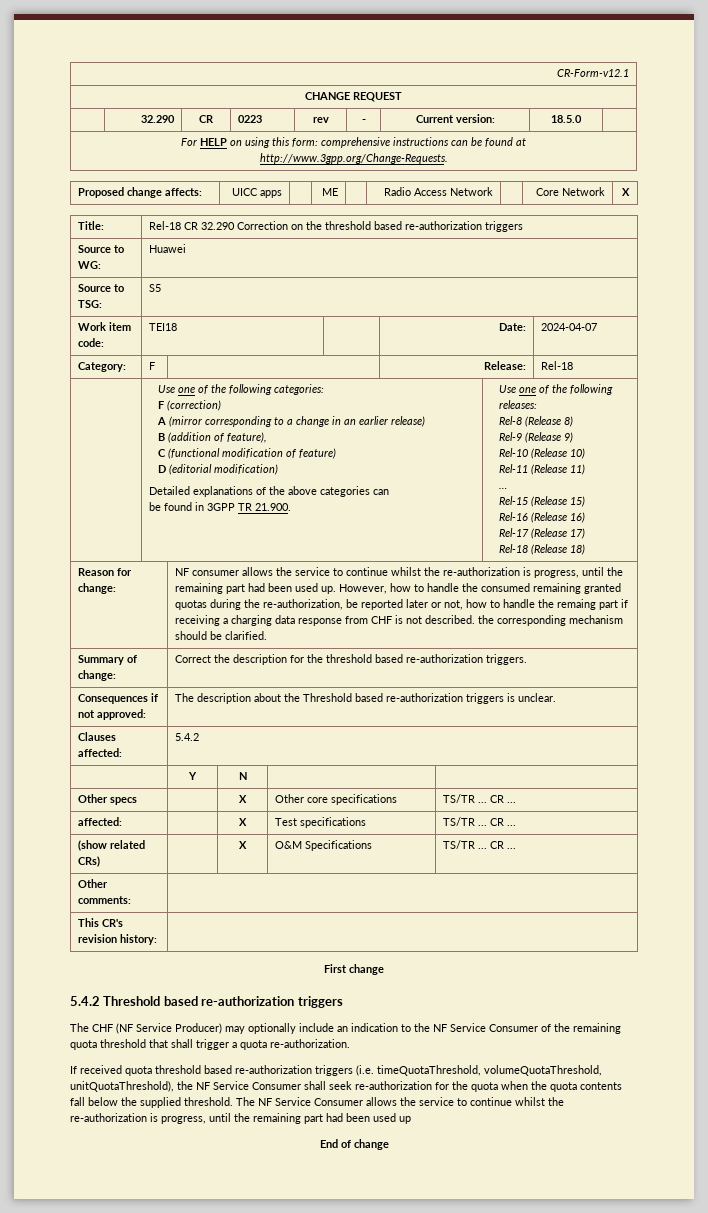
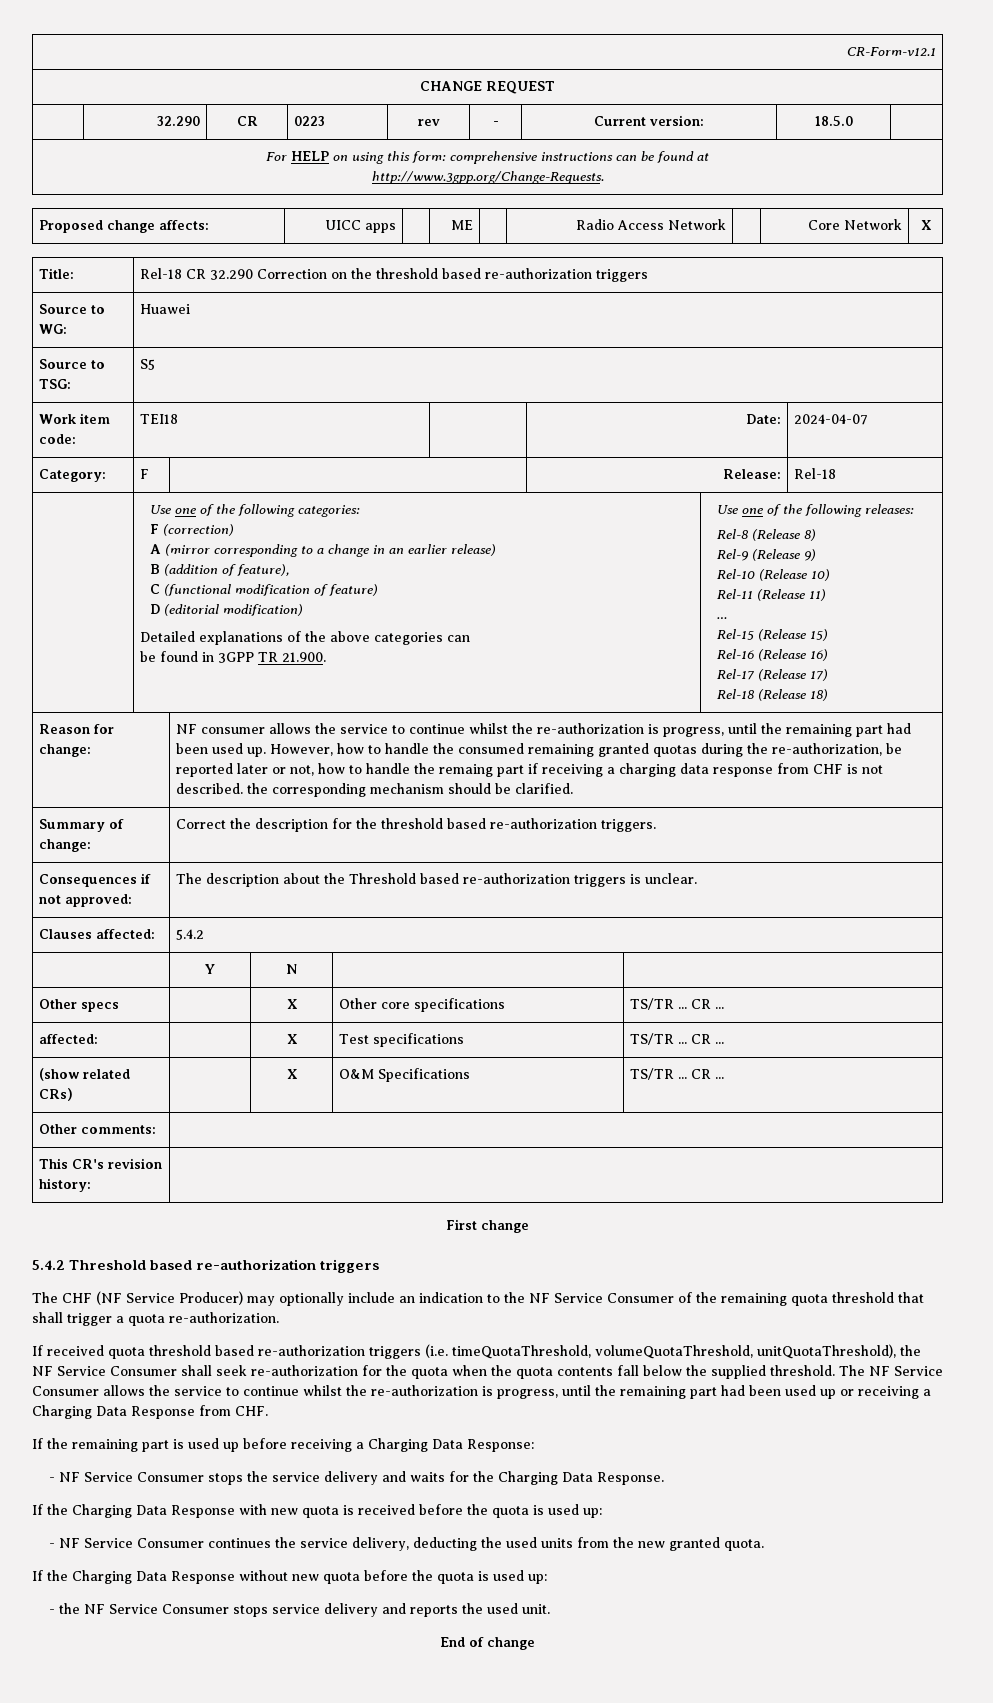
- The NF Service Consumer allows the service to continue whilst the re-authorization is progress, until the remaining part had been used up
+ The NF Service Consumer allows the service to continue whilst the re-authorization is progress, until the remaining part had been used up or receiving a Charging Data Response from CHF.
+ If the remaining part is used up before receiving a Charging Data Response:
+ - NF Service Consumer stops the service delivery and waits for the Charging Data Response.
+ If the Charging Data Response with new quota is received before the quota is used up:
+ - NF Service Consumer continues the service delivery, deducting the used units from the new granted quota.
+ If the Charging Data Response without new quota before the quota is used up:
+ - the NF Service Consumer stops service delivery and reports the used unit.

